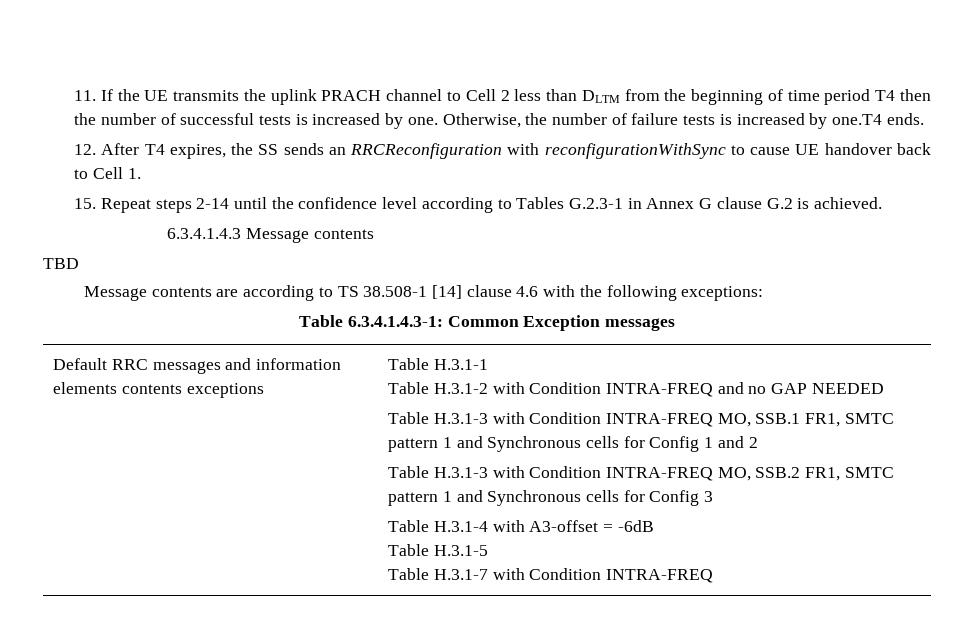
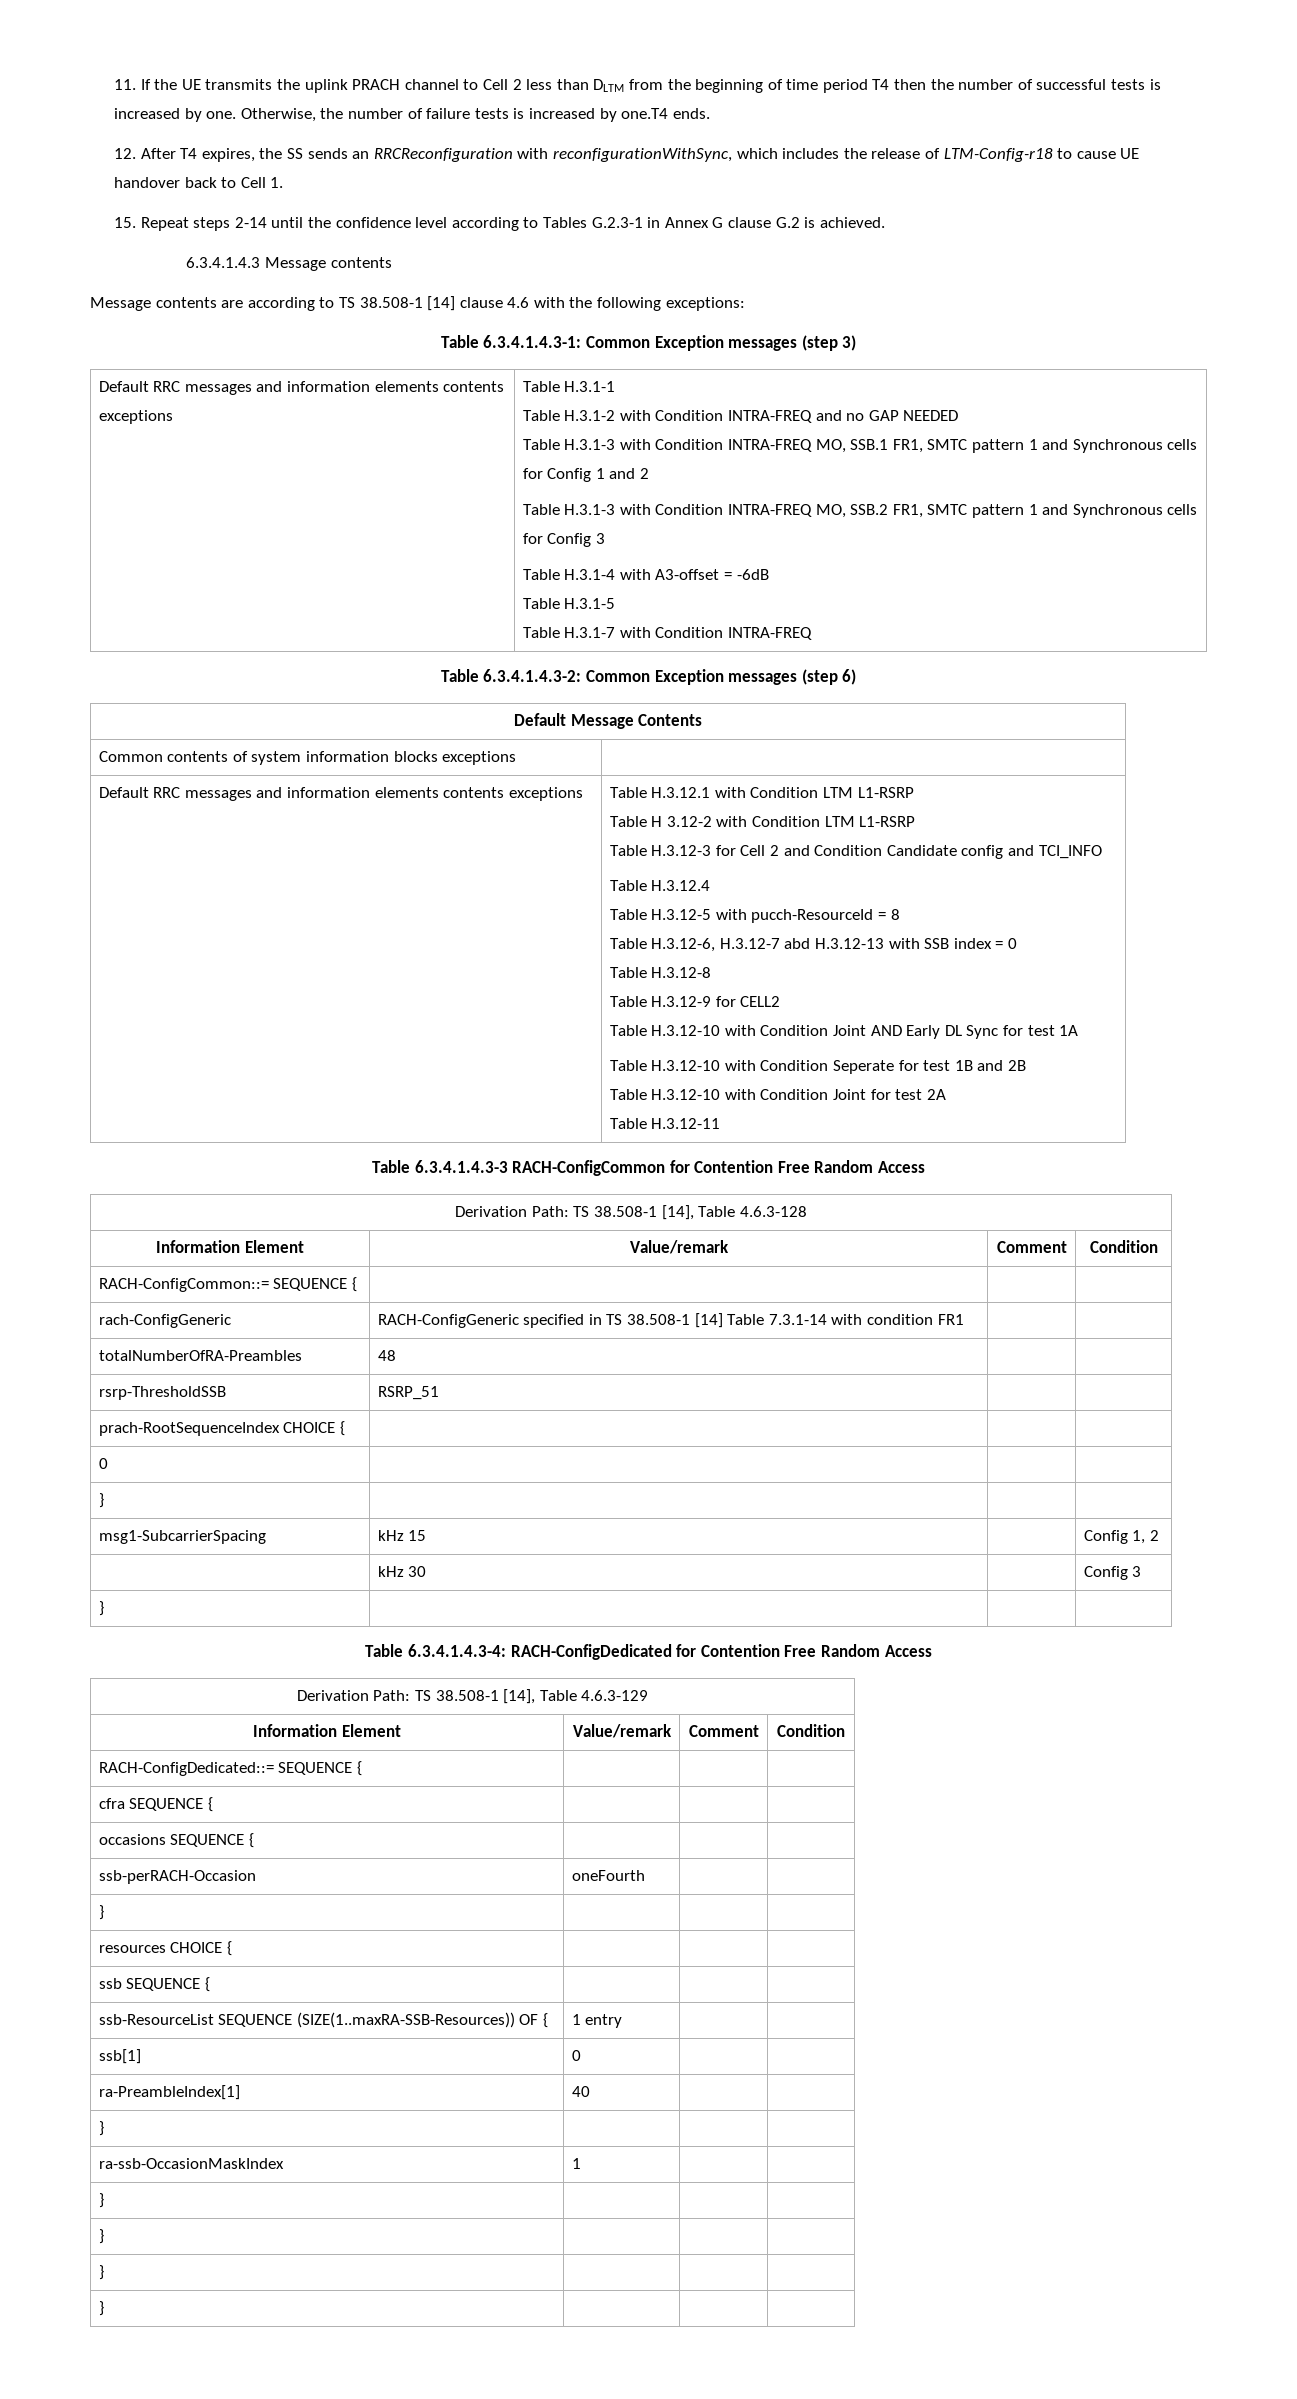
- 12. After T4 expires, the SS sends an RRCReconfiguration with reconfigurationWithSync to cause UE handover back to Cell 1.
+ 12. After T4 expires, the SS sends an RRCReconfiguration with reconfigurationWithSync, which includes the release of LTM-Config-r18 to cause UE handover back to Cell 1.
- TBD
- Table 6.3.4.1.4.3-1: Common Exception messages
+ Table 6.3.4.1.4.3-1: Common Exception messages (step 3)
+ Table 6.3.4.1.4.3-2: Common Exception messages (step 6)
+ Default Message Contents
+ Common contents of system information blocks exceptions |
+ Default RRC messages and information elements contents exceptions | Table H.3.12.1 with Condition LTM L1-RSRP
+ Table H 3.12-2 with Condition LTM L1-RSRP
+ Table H.3.12-3 for Cell 2 and Condition Candidate config and TCI_INFO
+ Table H.3.12.4
+ Table H.3.12-5 with pucch-ResourceId = 8
+ Table H.3.12-6, H.3.12-7 abd H.3.12-13 with SSB index = 0
+ Table H.3.12-8
+ Table H.3.12-9 for CELL2
+ Table H.3.12-10 with Condition Joint AND Early DL Sync for test 1A
+ Table H.3.12-10 with Condition Seperate for test 1B and 2B
+ Table H.3.12-10 with Condition Joint for test 2A
+ Table H.3.12-11
+ Table 6.3.4.1.4.3-3 RACH-ConfigCommon for Contention Free Random Access
+ Derivation Path: TS 38.508-1 [14], Table 4.6.3-128
+ Information Element | Value/remark | Comment | Condition
+ RACH-ConfigCommon::= SEQUENCE { | | |
+ rach-ConfigGeneric | RACH-ConfigGeneric specified in TS 38.508-1 [14] Table 7.3.1-14 with condition FR1 | |
+ totalNumberOfRA-Preambles | 48 | |
+ rsrp-ThresholdSSB | RSRP_51 | |
+ prach-RootSequenceIndex CHOICE { | | |
+ 0 | | |
+ } | | |
+ msg1-SubcarrierSpacing | kHz 15 | | Config 1, 2
+ | kHz 30 | | Config 3
+ } | | |
+ Table 6.3.4.1.4.3-4: RACH-ConfigDedicated for Contention Free Random Access
+ Derivation Path: TS 38.508-1 [14], Table 4.6.3-129
+ Information Element | Value/remark | Comment | Condition
+ RACH-ConfigDedicated::= SEQUENCE { | | |
+ cfra SEQUENCE { | | |
+ occasions SEQUENCE { | | |
+ ssb-perRACH-Occasion | oneFourth | |
+ } | | |
+ resources CHOICE { | | |
+ ssb SEQUENCE { | | |
+ ssb-ResourceList SEQUENCE (SIZE(1..maxRA-SSB-Resources)) OF { | 1 entry | |
+ ssb[1] | 0 | |
+ ra-PreambleIndex[1] | 40 | |
+ } | | |
+ ra-ssb-OccasionMaskIndex | 1 | |
+ } | | |
+ } | | |
+ } | | |
+ } | | |

